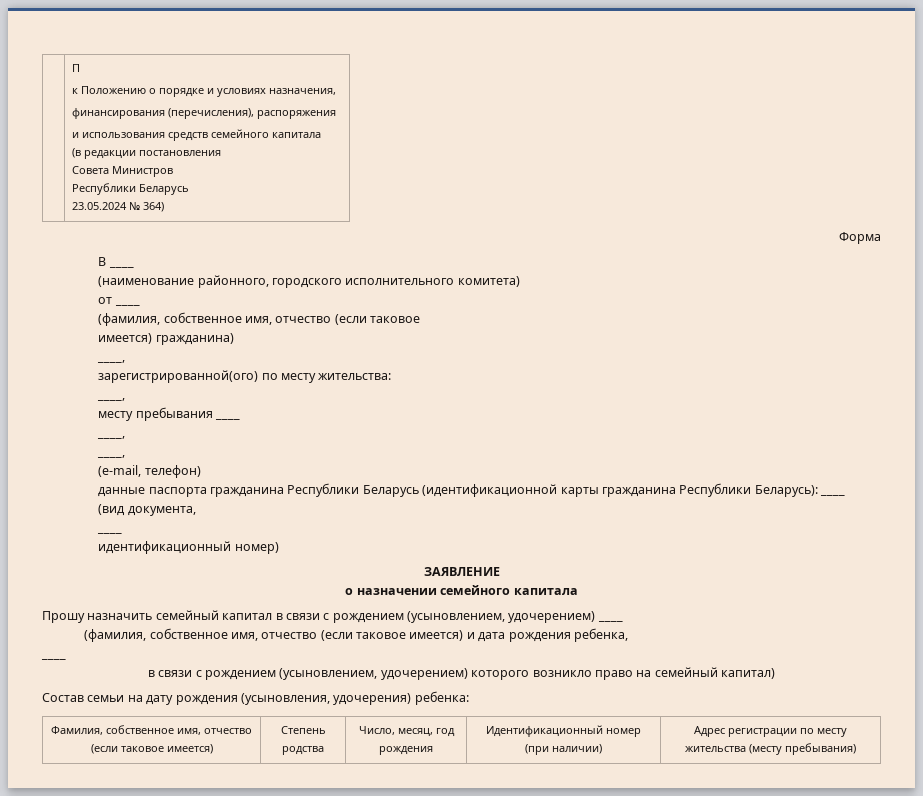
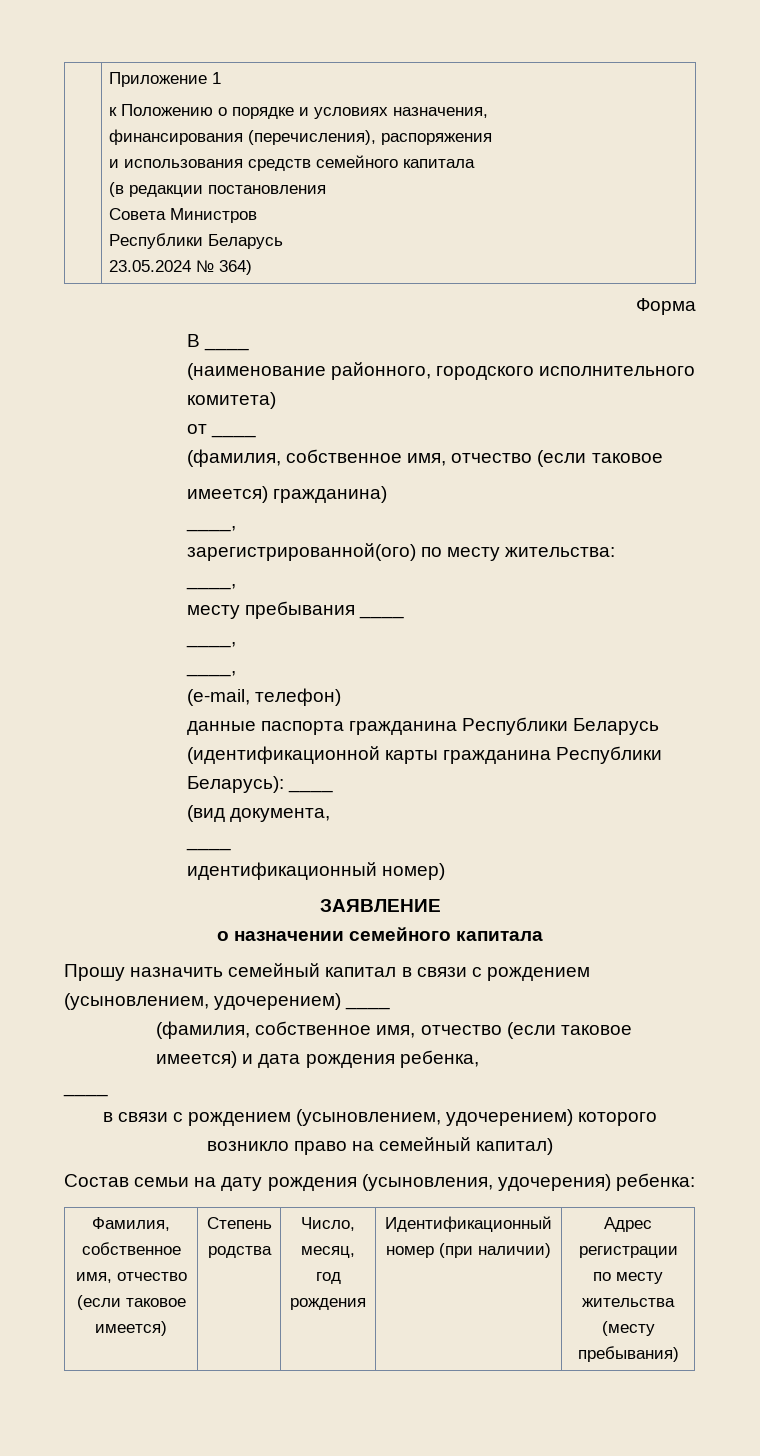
- | П
+ | Приложение 1

